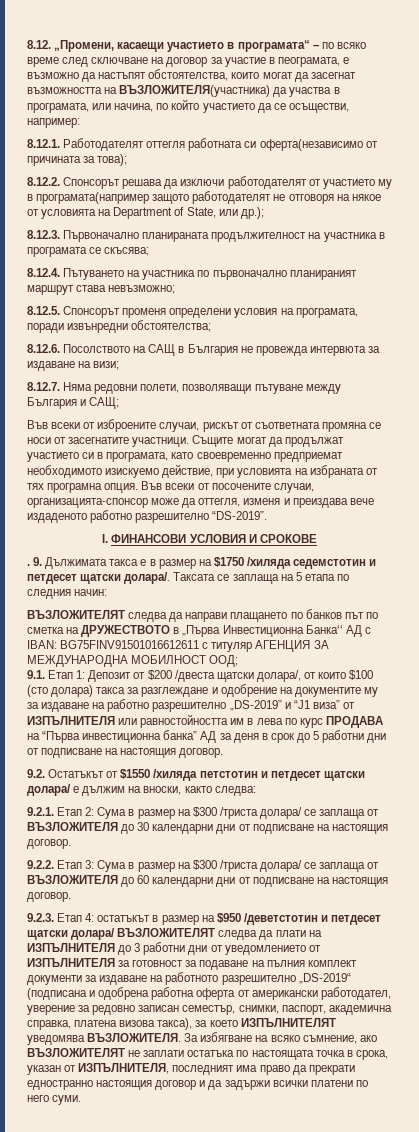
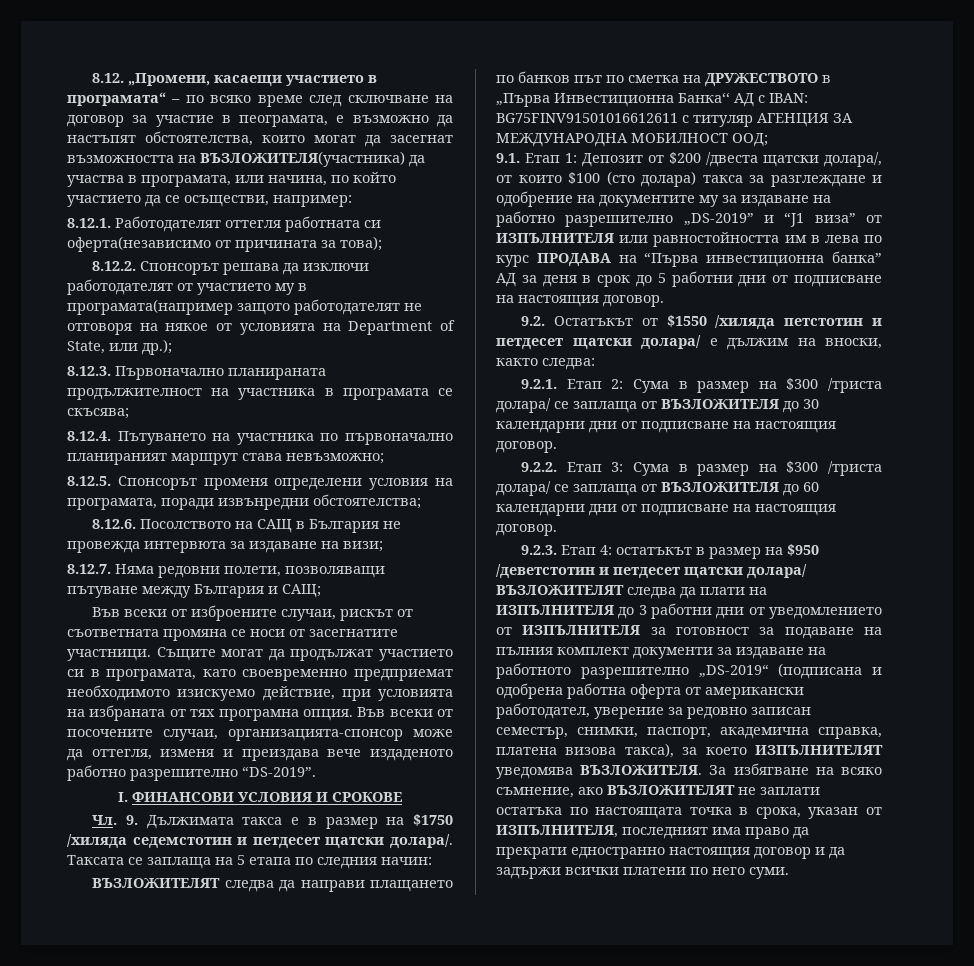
- . 9. Дължимата такса е в размер на $1750 /хиляда седемстотин и петдесет щатски долара/.
+ Чл. 9. Дължимата такса е в размер на $1750 /хиляда седемстотин и петдесет щатски долара/.

